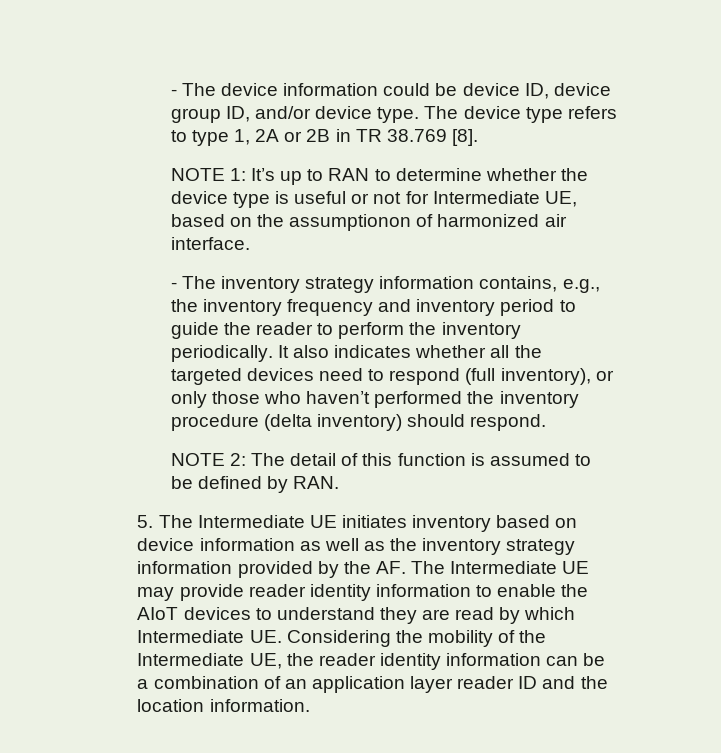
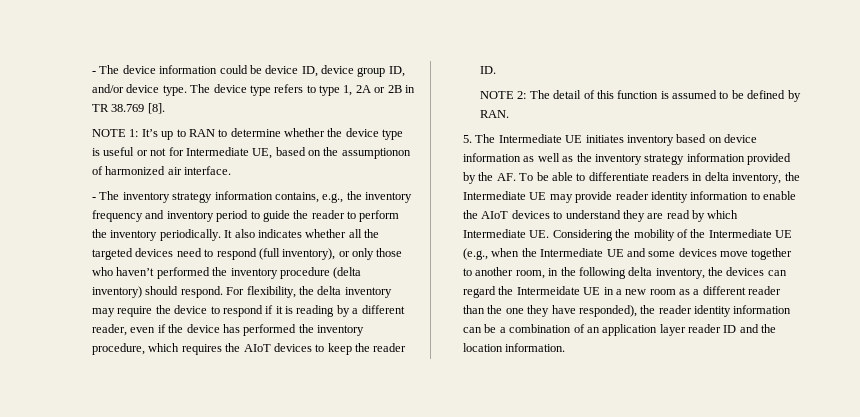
+ For flexibility, the delta inventory may require the device to respond if it is reading by a different reader, even if the device has performed the inventory procedure, which requires the AIoT devices to keep the reader ID.
- 5. The Intermediate UE initiates inventory based on device information as well as the inventory strategy information provided by the AF. The Intermediate UE may provide reader identity information to enable the AIoT devices to understand they are read by which Intermediate UE. Considering the mobility of the Intermediate UE, the reader identity information can be a combination of an application layer reader ID and the location information.
+ 5. The Intermediate UE initiates inventory based on device information as well as the inventory strategy information provided by the AF. To be able to differentiate readers in delta inventory, the Intermediate UE may provide reader identity information to enable the AIoT devices to understand they are read by which Intermediate UE. Considering the mobility of the Intermediate UE (e.g., when the Intermediate UE and some devices move together to another room, in the following delta inventory, the devices can regard the Intermeidate UE in a new room as a different reader than the one they have responded), the reader identity information can be a combination of an application layer reader ID and the location information.

